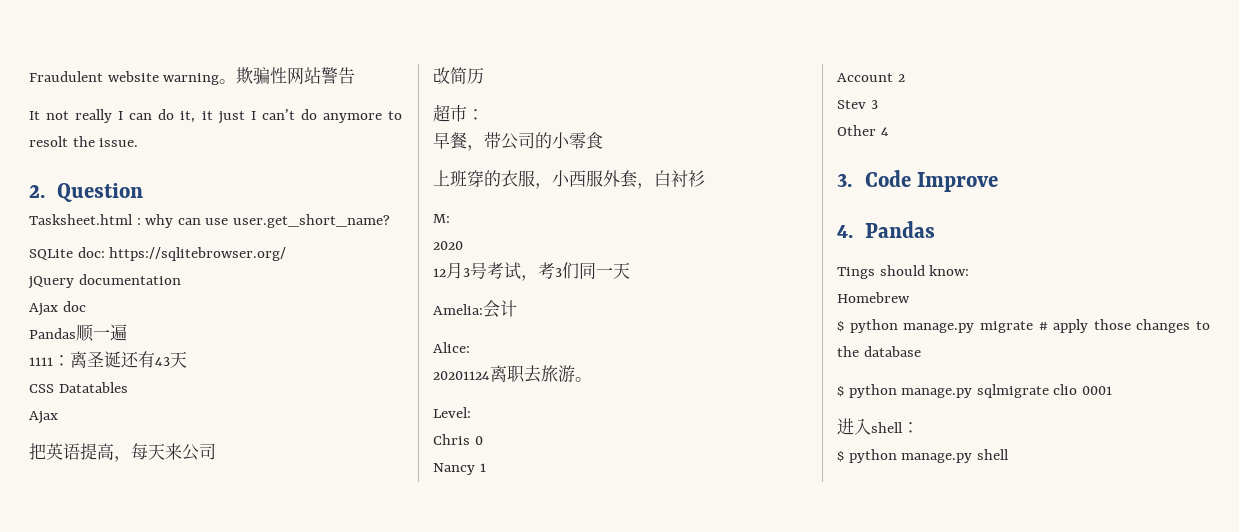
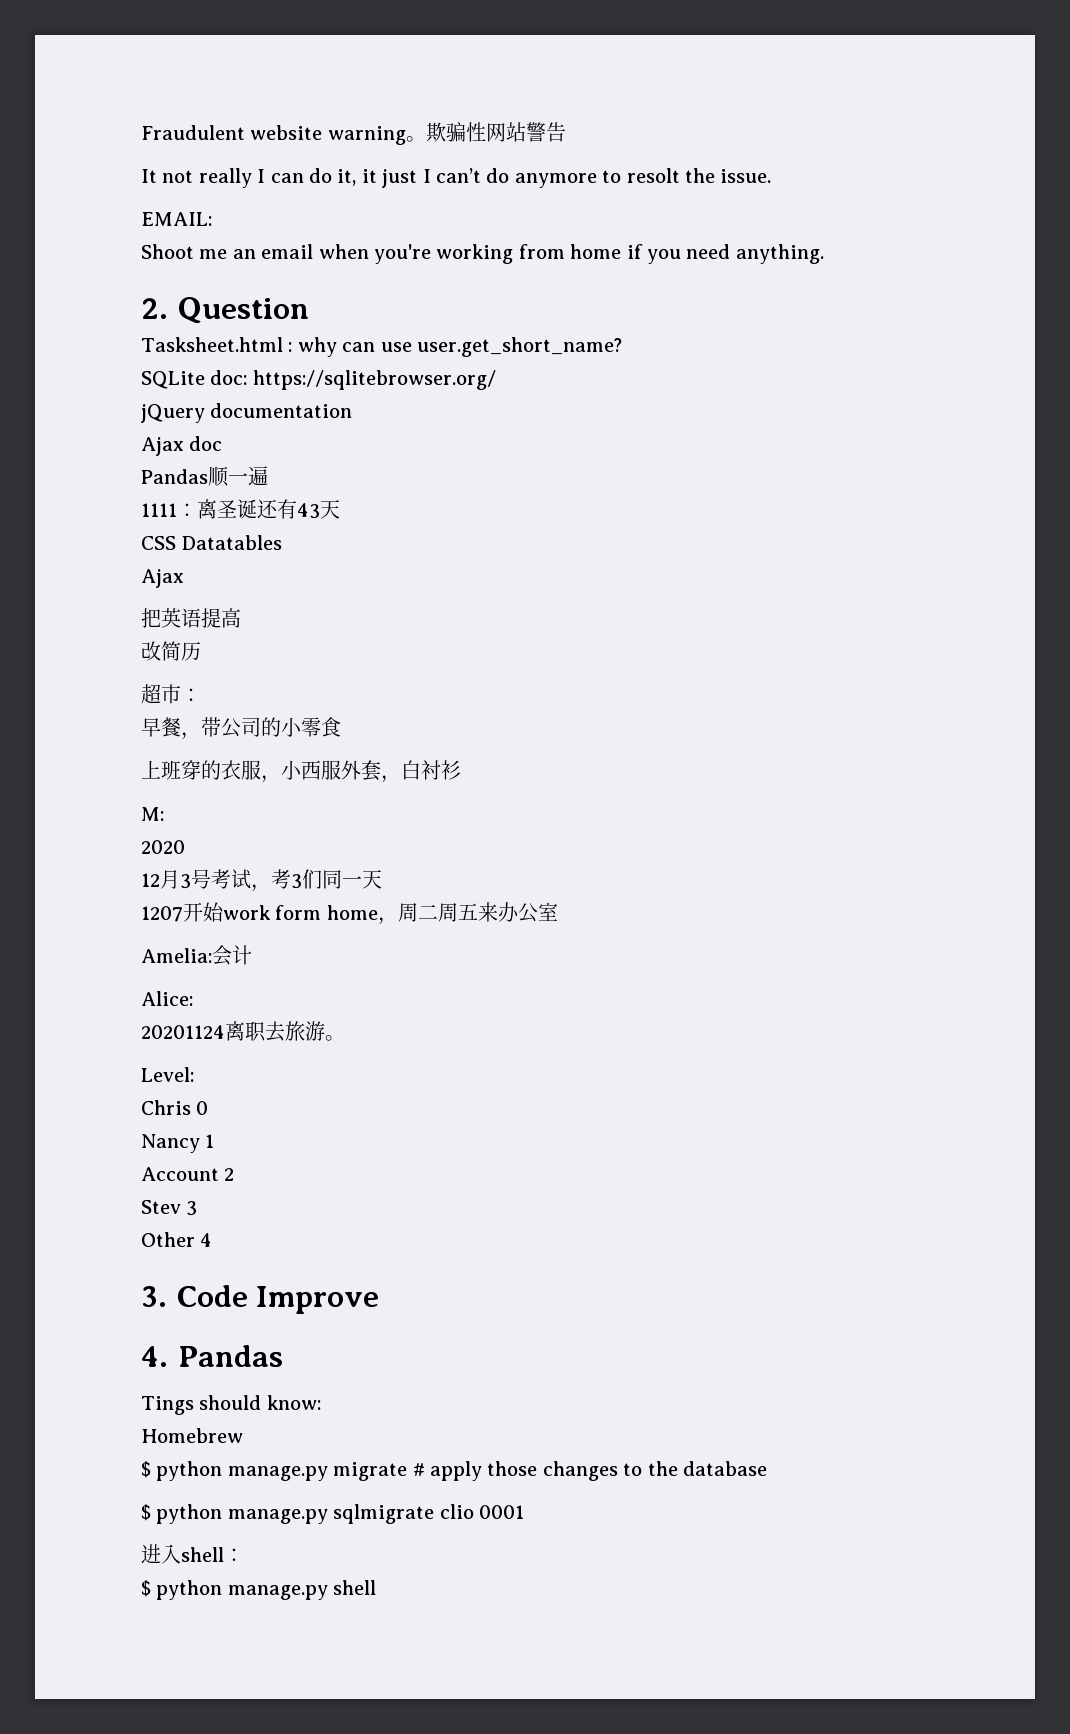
+ EMAIL:
+ Shoot me an email when you're working from home if you need anything.
- 把英语提高，每天来公司
+ 把英语提高
+ 1207开始work form home，周二周五来办公室

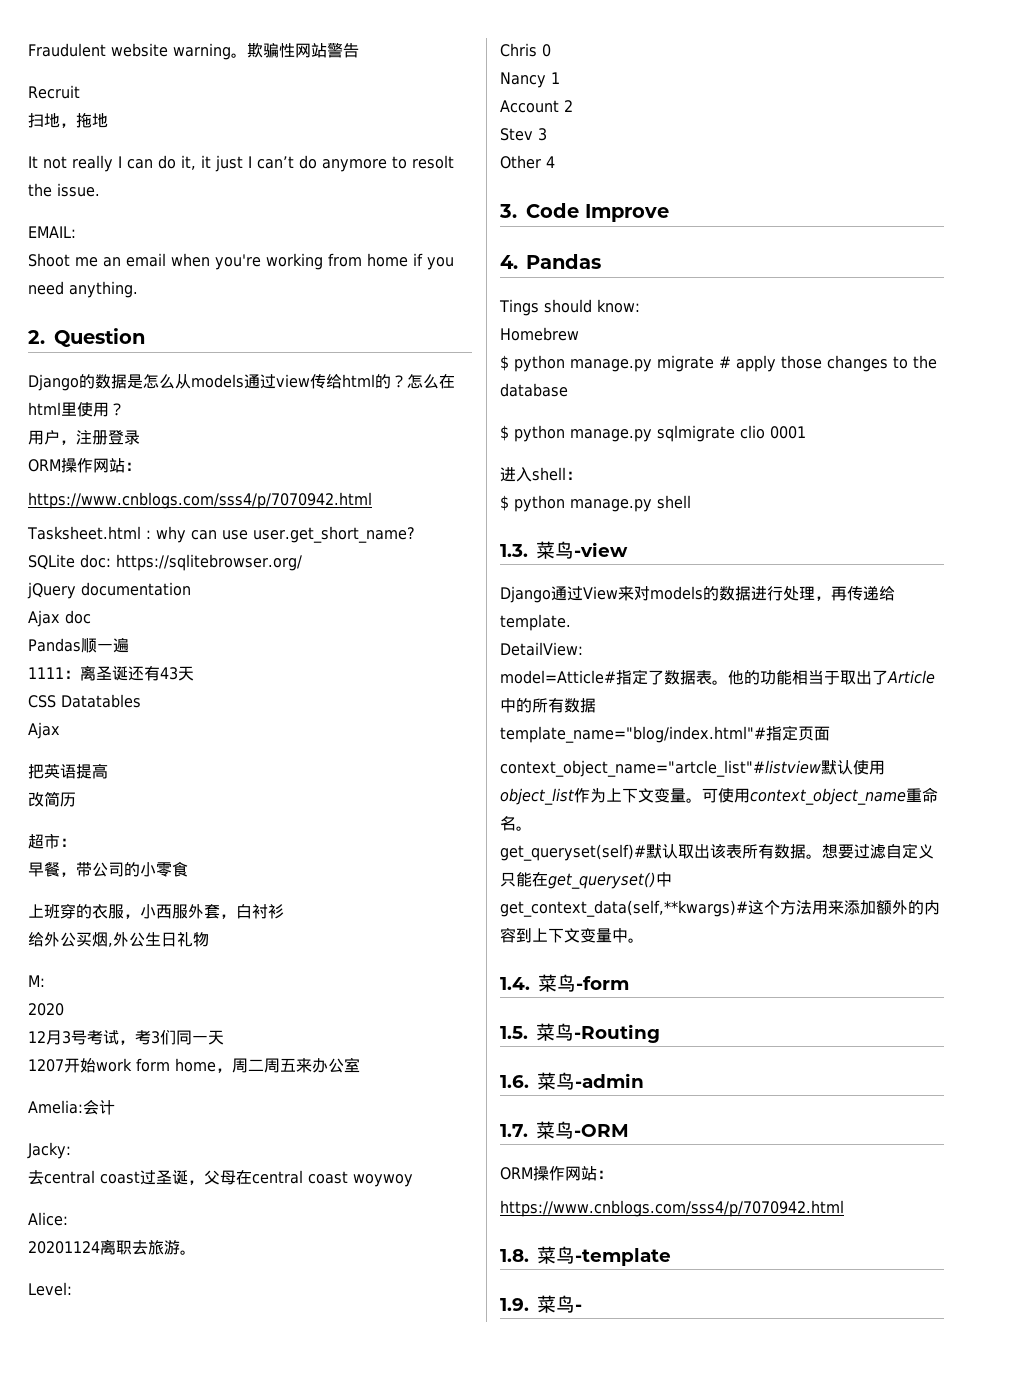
+ Recruit
+ 扫地，拖地
+ Django的数据是怎么从models通过view传给html的？怎么在html里使用？
+ 用户，注册登录
+ ORM操作网站：
+ https://www.cnblogs.com/sss4/p/7070942.html
+ 给外公买烟,外公生日礼物
+ Jacky:
+ 去central coast过圣诞，父母在central coast woywoy
+ 1.3.菜鸟-view
+ Django通过View来对models的数据进行处理，再传递给template.
+ DetailView:
+ model=Atticle#指定了数据表。他的功能相当于取出了Article中的所有数据
+ template_name="blog/index.html"#指定页面
+ context_object_name="artcle_list"#listview默认使用object_list作为上下文变量。可使用context_object_name重命名。
+ get_queryset(self)#默认取出该表所有数据。想要过滤自定义只能在get_queryset()中
+ get_context_data(self,**kwargs)#这个方法用来添加额外的内容到上下文变量中。
+ 1.4.菜鸟-form
+ 1.5.菜鸟-Routing
+ 1.6.菜鸟-admin
+ 1.7.菜鸟-ORM
+ ORM操作网站：
+ https://www.cnblogs.com/sss4/p/7070942.html
+ 1.8.菜鸟-template
+ 1.9.菜鸟-

